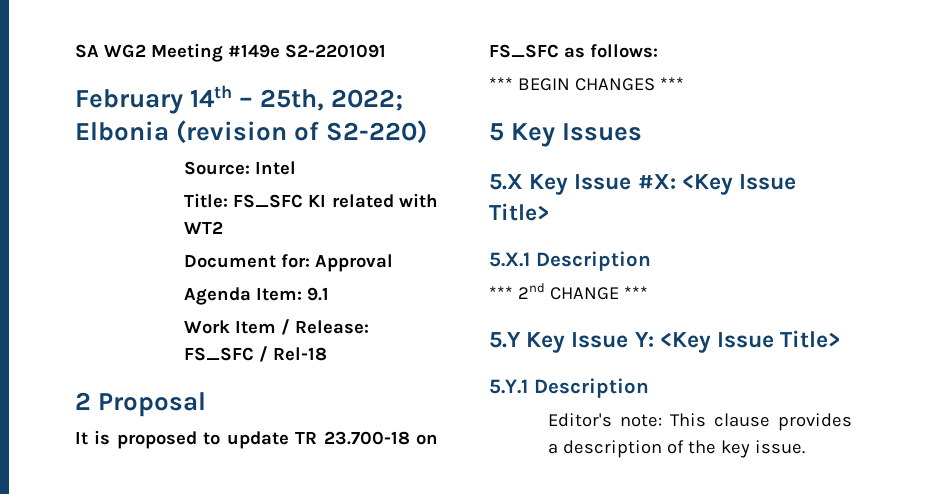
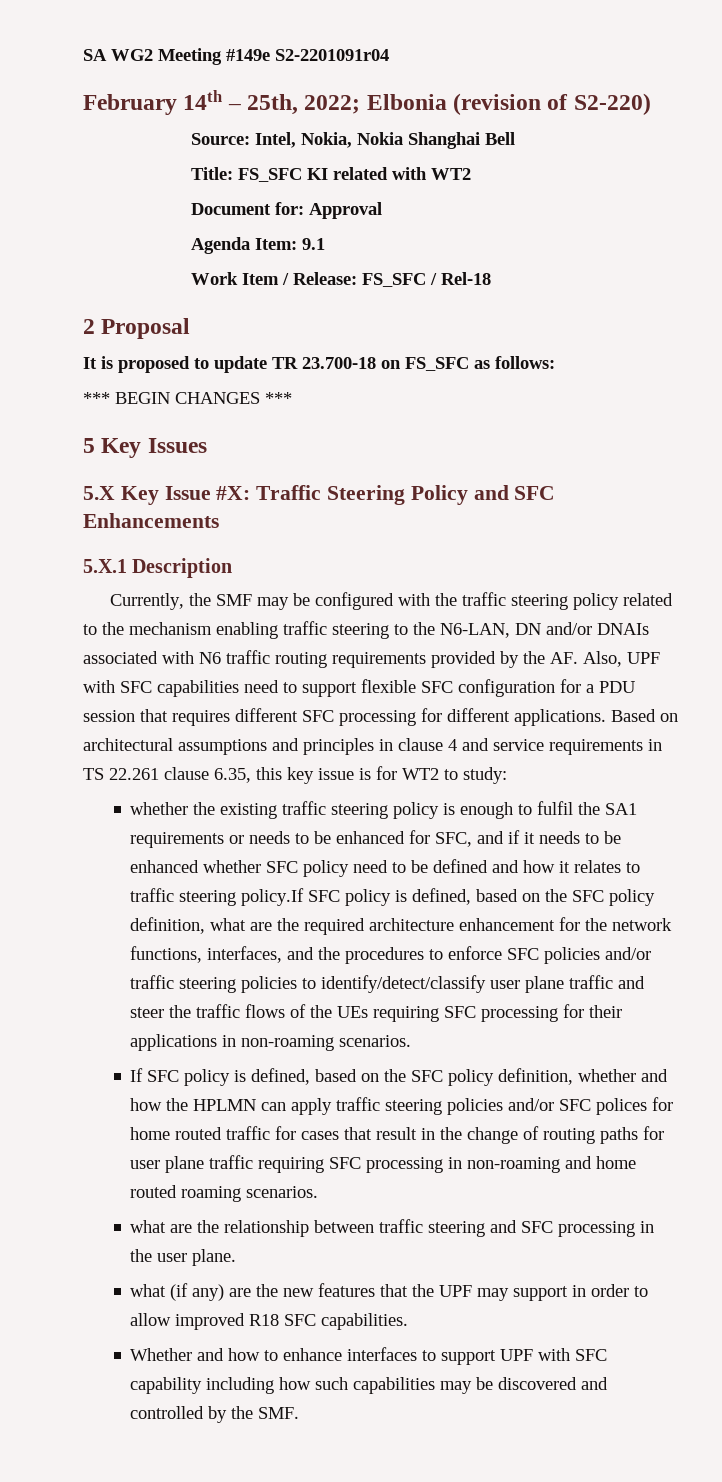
- SA WG2 Meeting #149e S2-2201091
+ SA WG2 Meeting #149e S2-2201091r04
- Source: Intel
+ Source: Intel, Nokia, Nokia Shanghai Bell
- 5.X Key Issue #X: <Key Issue Title>
+ 5.X Key Issue #X: Traffic Steering Policy and SFC Enhancements
  5.X.1 Description
- *** 2nd CHANGE ***
- 5.Y Key Issue Y: <Key Issue Title>
- 5.Y.1 Description
- Editor's note: This clause provides a description of the key issue.
+ Currently, the SMF may be configured with the traffic steering policy related to the mechanism enabling traffic steering to the N6-LAN, DN and/or DNAIs associated with N6 traffic routing requirements provided by the AF. Also, UPF with SFC capabilities need to support flexible SFC configuration for a PDU session that requires different SFC processing for different applications. Based on architectural assumptions and principles in clause 4 and service requirements in TS 22.261 clause 6.35, this key issue is for WT2 to study:
+ whether the existing traffic steering policy is enough to fulfil the SA1 requirements or needs to be enhanced for SFC, and if it needs to be enhanced whether SFC policy need to be defined and how it relates to traffic steering policy.If SFC policy is defined, based on the SFC policy definition, what are the required architecture enhancement for the network functions, interfaces, and the procedures to enforce SFC policies and/or traffic steering policies to identify/detect/classify user plane traffic and steer the traffic flows of the UEs requiring SFC processing for their applications in non-roaming scenarios.
+ If SFC policy is defined, based on the SFC policy definition, whether and how the HPLMN can apply traffic steering policies and/or SFC polices for home routed traffic for cases that result in the change of routing paths for user plane traffic requiring SFC processing in non-roaming and home routed roaming scenarios.
+ what are the relationship between traffic steering and SFC processing in the user plane.
+ what (if any) are the new features that the UPF may support in order to allow improved R18 SFC capabilities.
+ Whether and how to enhance interfaces to support UPF with SFC capability including how such capabilities may be discovered and controlled by the SMF.

